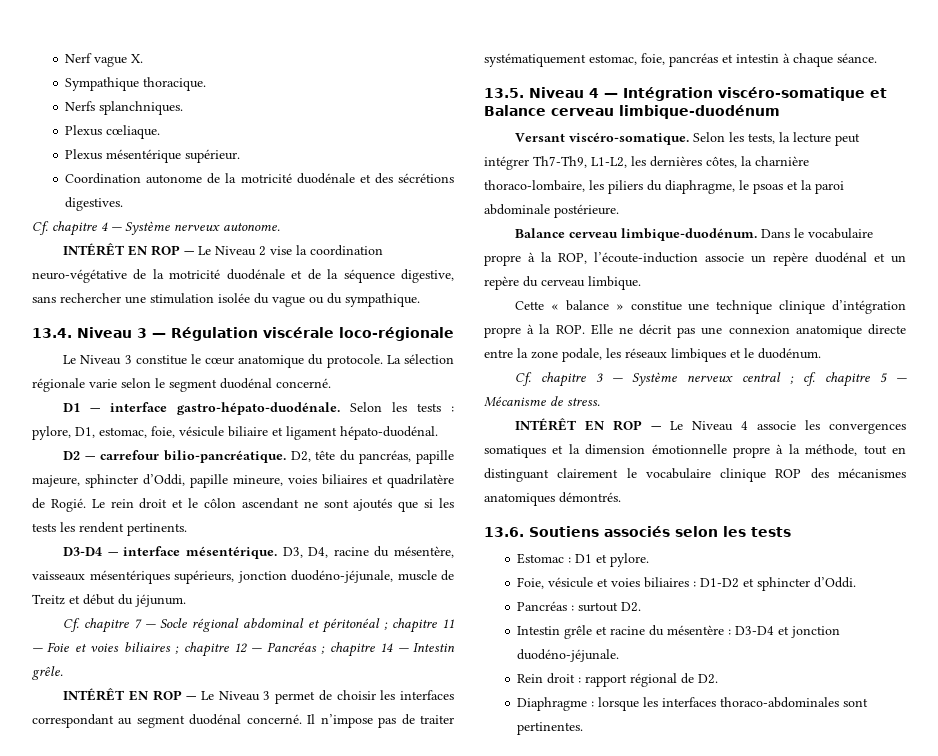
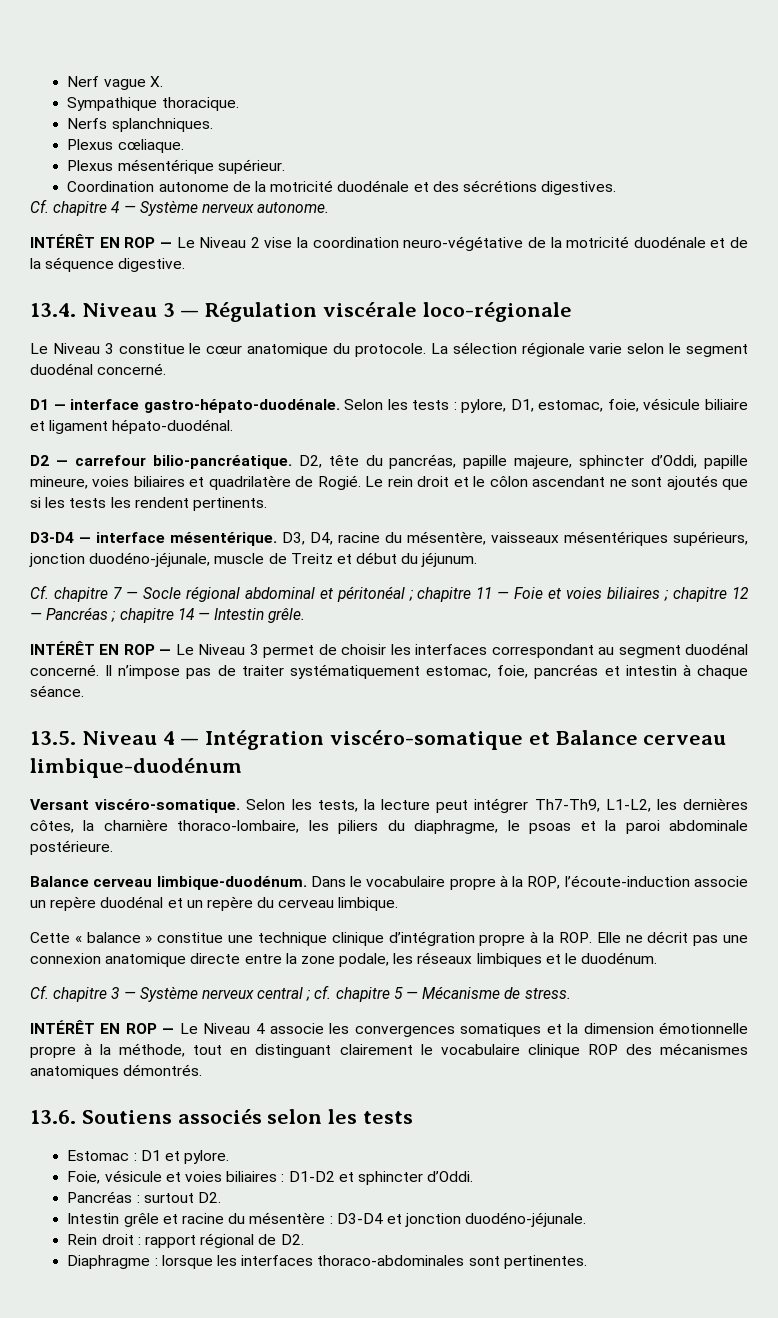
- INTÉRÊT EN ROP — Le Niveau 2 vise la coordination neuro-végétative de la motricité duodénale et de la séquence digestive, sans rechercher une stimulation isolée du vague ou du sympathique.
+ INTÉRÊT EN ROP — Le Niveau 2 vise la coordination neuro-végétative de la motricité duodénale et de la séquence digestive.

